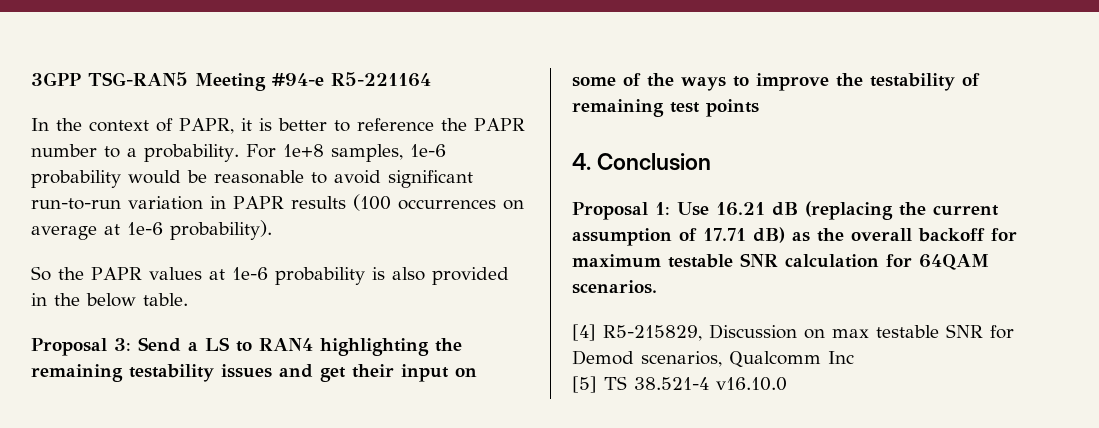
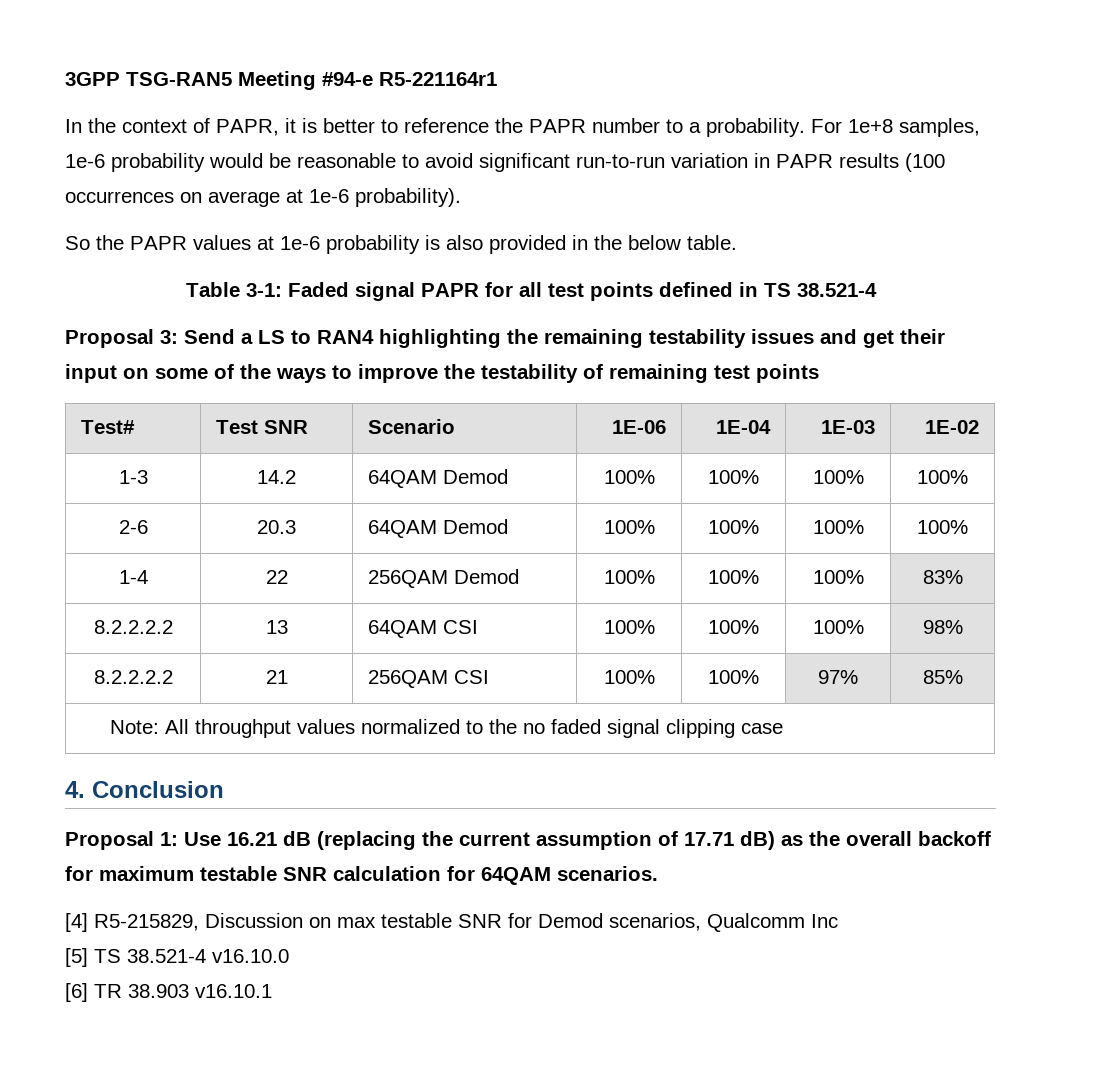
- 3GPP TSG-RAN5 Meeting #94-e R5-221164
+ 3GPP TSG-RAN5 Meeting #94-e R5-221164r1
+ Table 3-1: Faded signal PAPR for all test points defined in TS 38.521-4
+ Test# | Test SNR | Scenario | 1E-06 | 1E-04 | 1E-03 | 1E-02
+ 1-3 | 14.2 | 64QAM Demod | 100% | 100% | 100% | 100%
+ 2-6 | 20.3 | 64QAM Demod | 100% | 100% | 100% | 100%
+ 1-4 | 22 | 256QAM Demod | 100% | 100% | 100% | 83%
+ 8.2.2.2.2 | 13 | 64QAM CSI | 100% | 100% | 100% | 98%
+ 8.2.2.2.2 | 21 | 256QAM CSI | 100% | 100% | 97% | 85%
+ Note: All throughput values normalized to the no faded signal clipping case
+ [6] TR 38.903 v16.10.1

